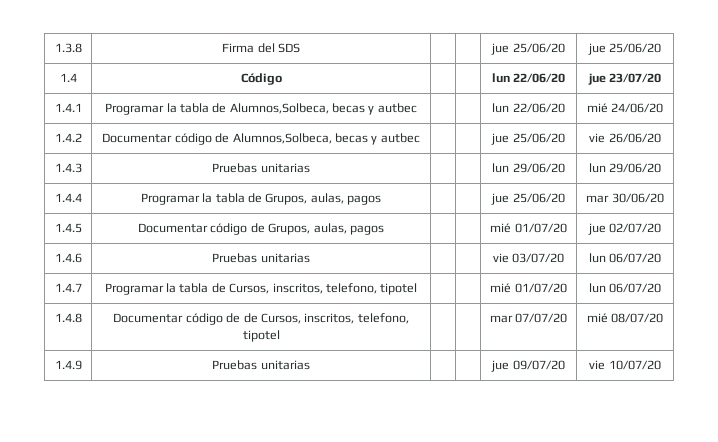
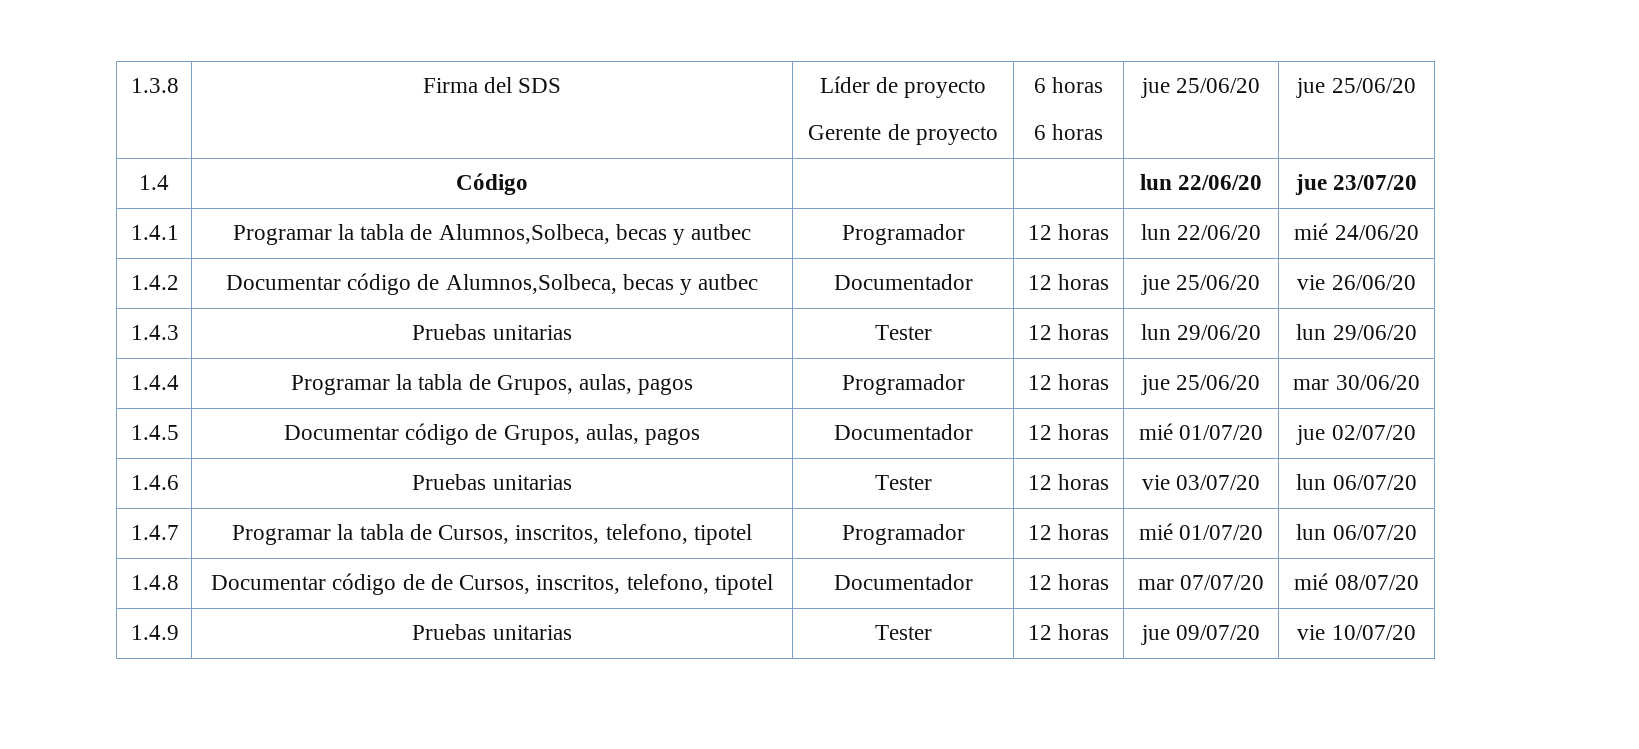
- 1.3.8 | Firma del SDS | | | jue 25/06/20 | jue 25/06/20
+ 1.3.8 | Firma del SDS | Líder de proyecto
+ Gerente de proyecto | 6 horas
+ 6 horas | jue 25/06/20 | jue 25/06/20
- 1.4.1 | Programar la tabla de Alumnos,Solbeca, becas y autbec | | | lun 22/06/20 | mié 24/06/20
+ 1.4.1 | Programar la tabla de Alumnos,Solbeca, becas y autbec | Programador | 12 horas | lun 22/06/20 | mié 24/06/20
- 1.4.2 | Documentar código de Alumnos,Solbeca, becas y autbec | | | jue 25/06/20 | vie 26/06/20
+ 1.4.2 | Documentar código de Alumnos,Solbeca, becas y autbec | Documentador | 12 horas | jue 25/06/20 | vie 26/06/20
- 1.4.3 | Pruebas unitarias | | | lun 29/06/20 | lun 29/06/20
+ 1.4.3 | Pruebas unitarias | Tester | 12 horas | lun 29/06/20 | lun 29/06/20
- 1.4.4 | Programar la tabla de Grupos, aulas, pagos | | | jue 25/06/20 | mar 30/06/20
+ 1.4.4 | Programar la tabla de Grupos, aulas, pagos | Programador | 12 horas | jue 25/06/20 | mar 30/06/20
- 1.4.5 | Documentar código de Grupos, aulas, pagos | | | mié 01/07/20 | jue 02/07/20
+ 1.4.5 | Documentar código de Grupos, aulas, pagos | Documentador | 12 horas | mié 01/07/20 | jue 02/07/20
- 1.4.6 | Pruebas unitarias | | | vie 03/07/20 | lun 06/07/20
+ 1.4.6 | Pruebas unitarias | Tester | 12 horas | vie 03/07/20 | lun 06/07/20
- 1.4.7 | Programar la tabla de Cursos, inscritos, telefono, tipotel | | | mié 01/07/20 | lun 06/07/20
+ 1.4.7 | Programar la tabla de Cursos, inscritos, telefono, tipotel | Programador | 12 horas | mié 01/07/20 | lun 06/07/20
- 1.4.8 | Documentar código de de Cursos, inscritos, telefono, tipotel | | | mar 07/07/20 | mié 08/07/20
+ 1.4.8 | Documentar código de de Cursos, inscritos, telefono, tipotel | Documentador | 12 horas | mar 07/07/20 | mié 08/07/20
- 1.4.9 | Pruebas unitarias | | | jue 09/07/20 | vie 10/07/20
+ 1.4.9 | Pruebas unitarias | Tester | 12 horas | jue 09/07/20 | vie 10/07/20

